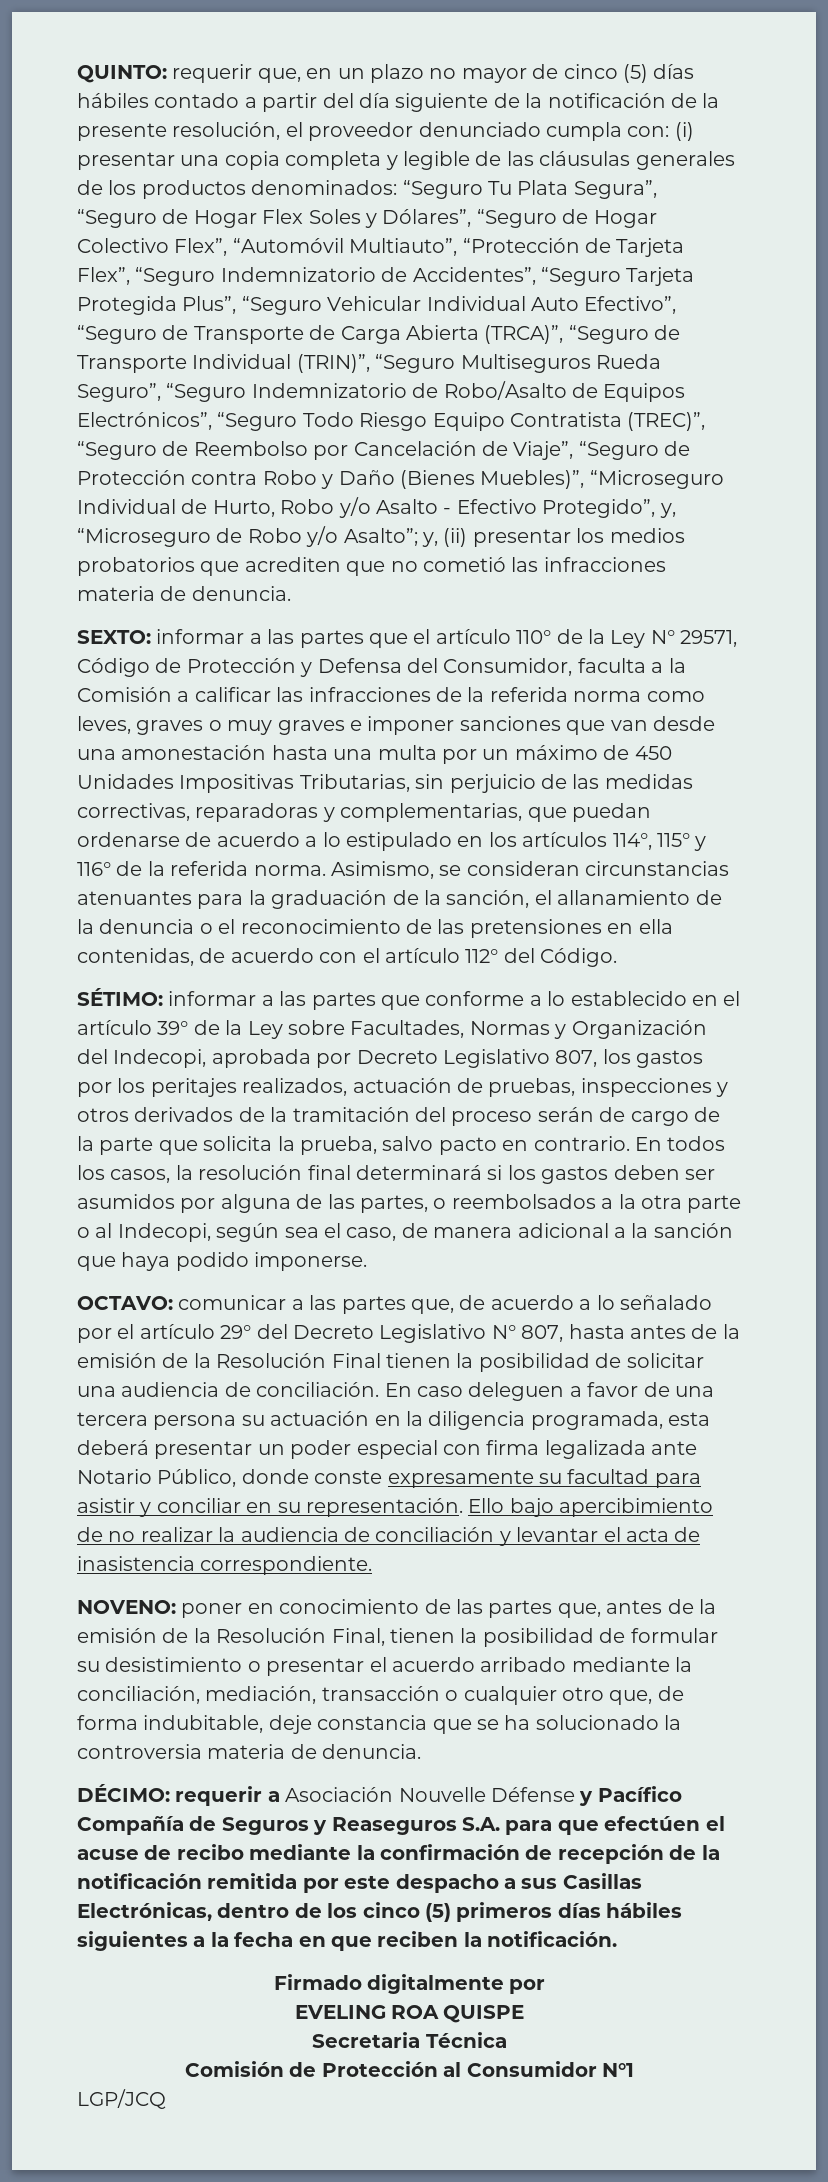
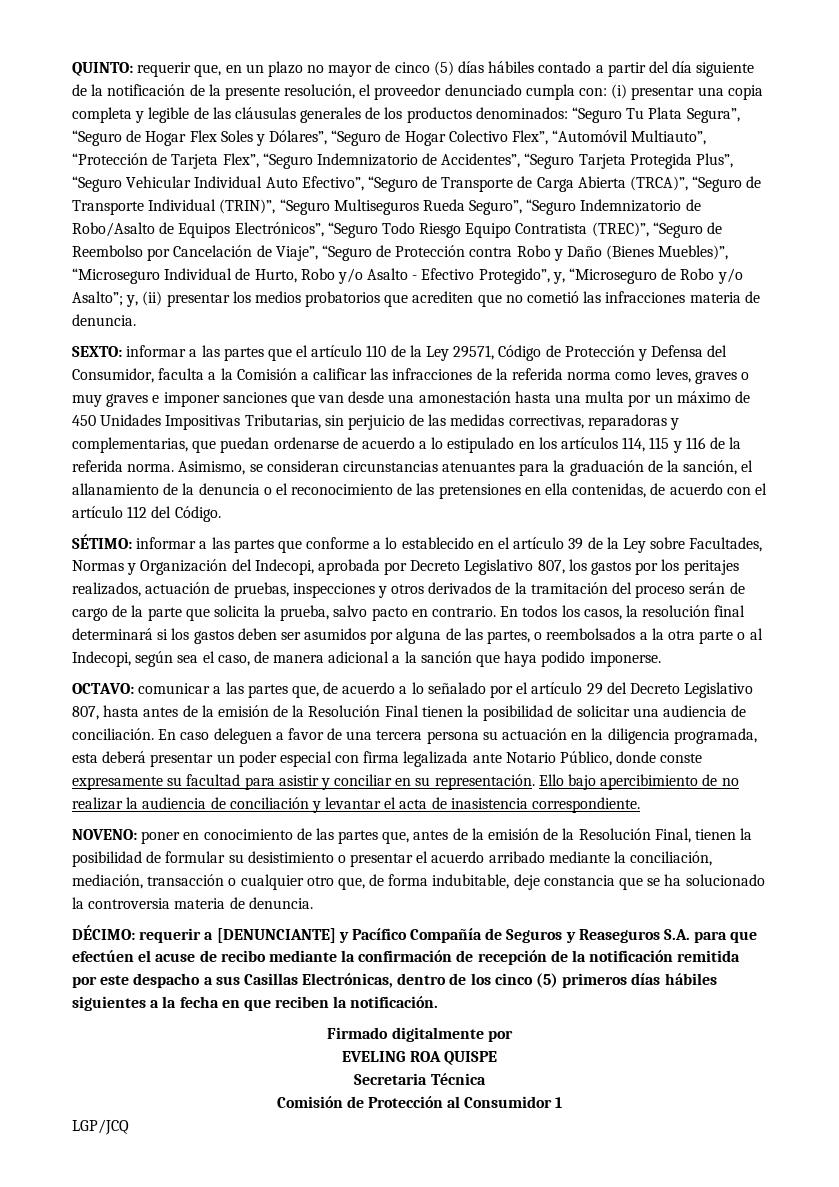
- informar a las partes que el artículo 110° de la Ley N° 29571, Código de Protección y Defensa del Consumidor, faculta a la Comisión a calificar las infracciones de la referida norma como leves, graves o muy graves e imponer sanciones que van desde una amonestación hasta una multa por un máximo de 450 Unidades Impositivas Tributarias, sin perjuicio de las medidas correctivas, reparadoras y complementarias, que puedan ordenarse de acuerdo a lo estipulado en los artículos 114°, 115° y 116° de la referida norma.
+ informar a las partes que el artículo 110 de la Ley 29571, Código de Protección y Defensa del Consumidor, faculta a la Comisión a calificar las infracciones de la referida norma como leves, graves o muy graves e imponer sanciones que van desde una amonestación hasta una multa por un máximo de 450 Unidades Impositivas Tributarias, sin perjuicio de las medidas correctivas, reparadoras y complementarias, que puedan ordenarse de acuerdo a lo estipulado en los artículos 114, 115 y 116 de la referida norma.
- Asimismo, se consideran circunstancias atenuantes para la graduación de la sanción, el allanamiento de la denuncia o el reconocimiento de las pretensiones en ella contenidas, de acuerdo con el artículo 112° del Código.
+ Asimismo, se consideran circunstancias atenuantes para la graduación de la sanción, el allanamiento de la denuncia o el reconocimiento de las pretensiones en ella contenidas, de acuerdo con el artículo 112 del Código.
- SÉTIMO: informar a las partes que conforme a lo establecido en el artículo 39° de la Ley sobre Facultades, Normas y Organización del Indecopi, aprobada por Decreto Legislativo 807, los gastos por los peritajes realizados, actuación de pruebas, inspecciones y otros derivados de la tramitación del proceso serán de cargo de la parte que solicita la prueba, salvo pacto en contrario.
+ SÉTIMO: informar a las partes que conforme a lo establecido en el artículo 39 de la Ley sobre Facultades, Normas y Organización del Indecopi, aprobada por Decreto Legislativo 807, los gastos por los peritajes realizados, actuación de pruebas, inspecciones y otros derivados de la tramitación del proceso serán de cargo de la parte que solicita la prueba, salvo pacto en contrario.
- OCTAVO: comunicar a las partes que, de acuerdo a lo señalado por el artículo 29° del Decreto Legislativo N° 807, hasta antes de la emisión de la Resolución Final tienen la posibilidad de solicitar una audiencia de conciliación.
+ OCTAVO: comunicar a las partes que, de acuerdo a lo señalado por el artículo 29 del Decreto Legislativo 807, hasta antes de la emisión de la Resolución Final tienen la posibilidad de solicitar una audiencia de conciliación.
- DÉCIMO: requerir a Asociación Nouvelle Défense y Pacífico Compañía de Seguros y Reaseguros S.A. para que efectúen el acuse de recibo mediante la confirmación de recepción de la notificación remitida por este despacho a sus Casillas Electrónicas, dentro de los cinco (5) primeros días hábiles siguientes a la fecha en que reciben la notificación.
+ DÉCIMO: requerir a [DENUNCIANTE] y Pacífico Compañía de Seguros y Reaseguros S.A. para que efectúen el acuse de recibo mediante la confirmación de recepción de la notificación remitida por este despacho a sus Casillas Electrónicas, dentro de los cinco (5) primeros días hábiles siguientes a la fecha en que reciben la notificación.
- Comisión de Protección al Consumidor N°1
+ Comisión de Protección al Consumidor 1

